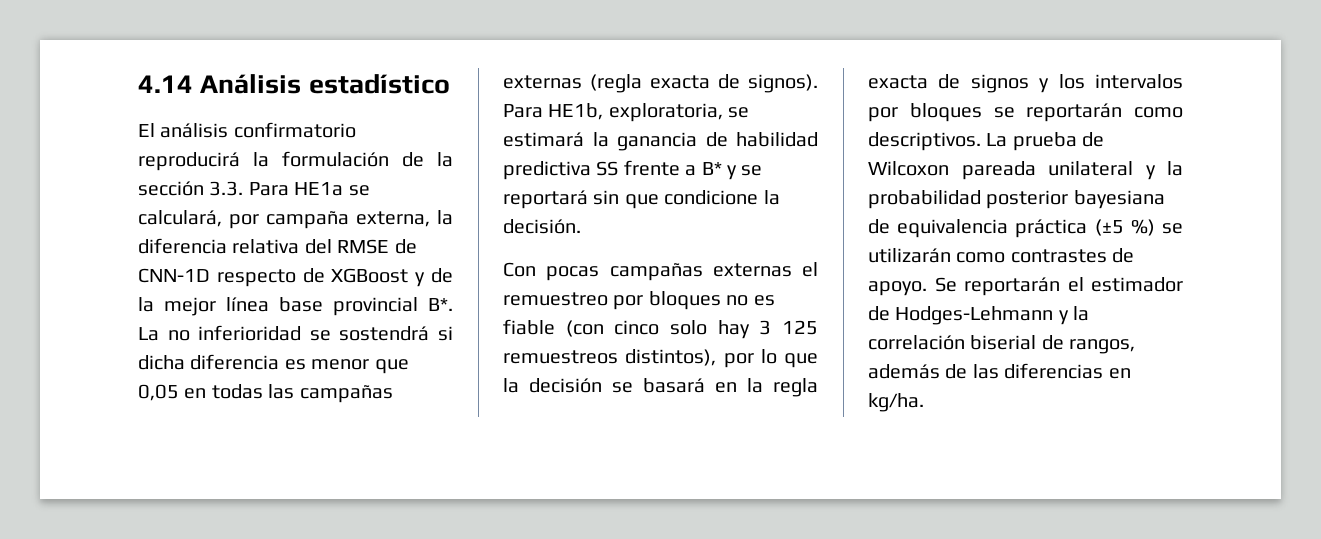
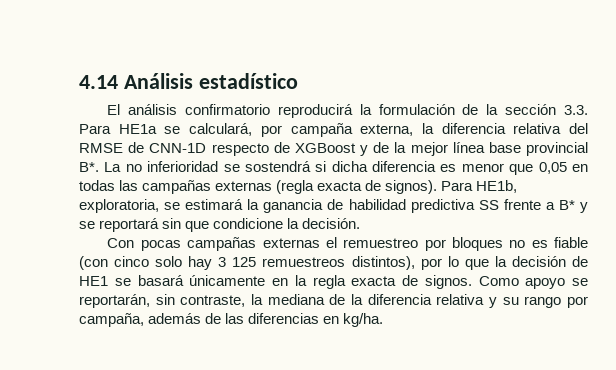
- Con pocas campañas externas el remuestreo por bloques no es fiable (con cinco solo hay 3 125 remuestreos distintos), por lo que la decisión se basará en la regla exacta de signos y los intervalos por bloques se reportarán como descriptivos. La prueba de Wilcoxon pareada unilateral y la probabilidad posterior bayesiana de equivalencia práctica (±5 %) se utilizarán como contrastes de apoyo. Se reportarán el estimador de Hodges-Lehmann y la correlación biserial de rangos, además de las diferencias en kg/ha.
+ Con pocas campañas externas el remuestreo por bloques no es fiable (con cinco solo hay 3 125 remuestreos distintos), por lo que la decisión de HE1 se basará únicamente en la regla exacta de signos. Como apoyo se reportarán, sin contraste, la mediana de la diferencia relativa y su rango por campaña, además de las diferencias en kg/ha.

